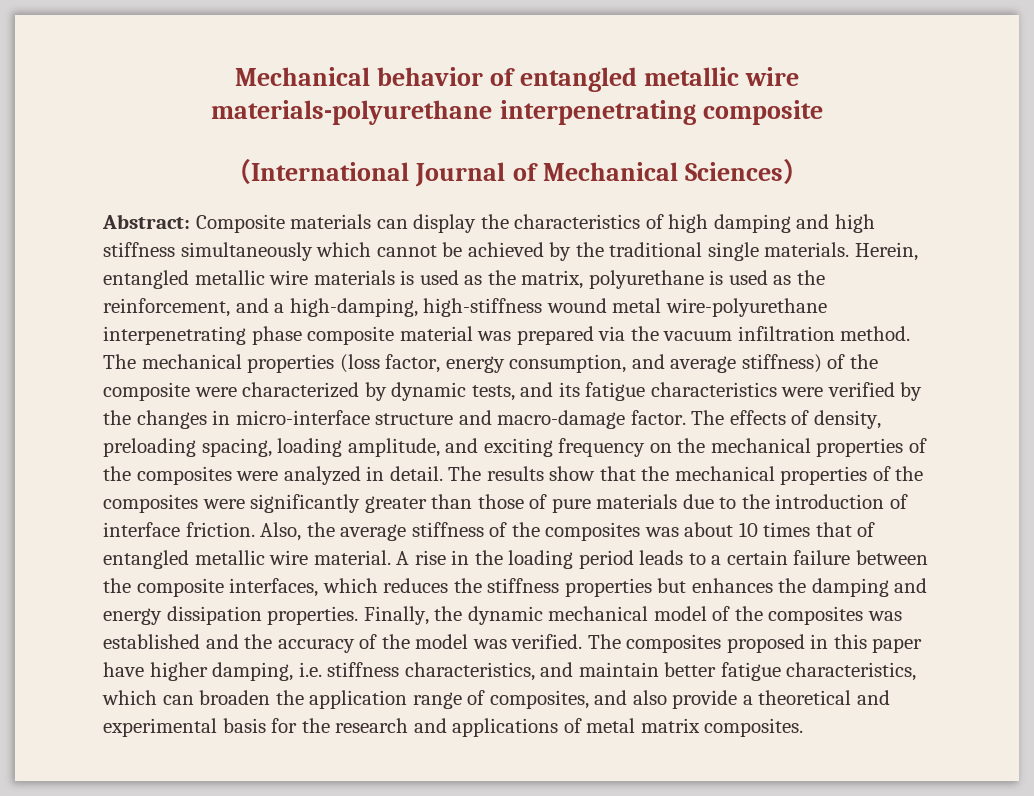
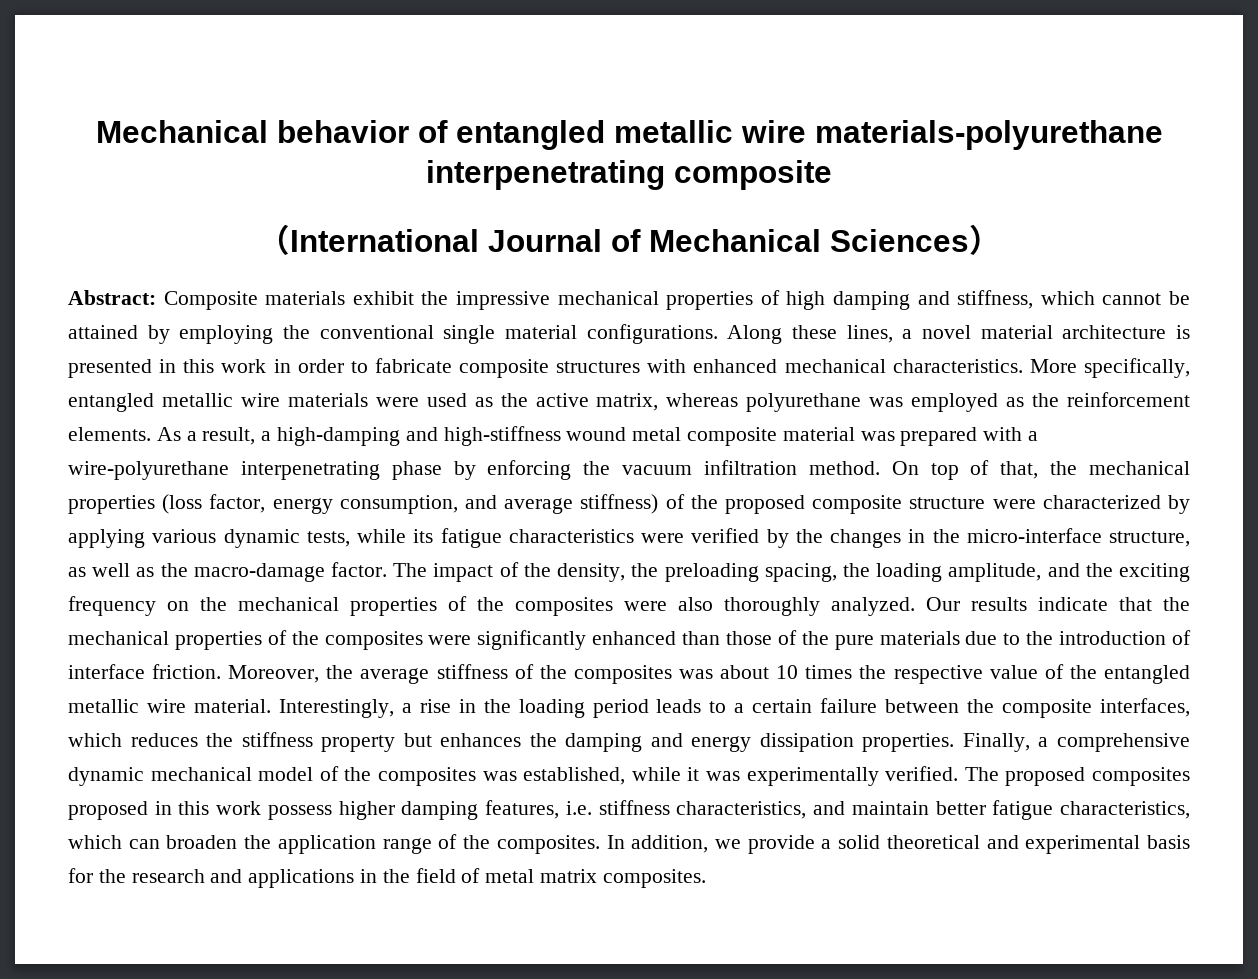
- Composite materials can display the characteristics of high damping and high stiffness simultaneously which cannot be achieved by the traditional single materials. Herein, entangled metallic wire materials is used as the matrix, polyurethane is used as the reinforcement, and a high-damping, high-stiffness wound metal wire-polyurethane interpenetrating phase composite material was prepared via the vacuum infiltration method. The mechanical properties (loss factor, energy consumption, and average stiffness) of the composite were characterized by dynamic tests, and its fatigue characteristics were verified by the changes in micro-interface structure and macro-damage factor. The effects of density, preloading spacing, loading amplitude, and exciting frequency on the mechanical properties of the composites were analyzed in detail. The results show that the mechanical properties of the composites were significantly greater than those of pure materials due to the introduction of interface friction.
+ Composite materials exhibit the impressive mechanical properties of high damping and stiffness, which cannot be attained by employing the conventional single material configurations. Along these lines, a novel material architecture is presented in this work in order to fabricate composite structures with enhanced mechanical characteristics. More specifically, entangled metallic wire materials were used as the active matrix, whereas polyurethane was employed as the reinforcement elements. As a result, a high-damping and high-stiffness wound metal composite material was prepared with a wire-polyurethane interpenetrating phase by enforcing the vacuum infiltration method. On top of that, the mechanical properties (loss factor, energy consumption, and average stiffness) of the proposed composite structure were characterized by applying various dynamic tests, while its fatigue characteristics were verified by the changes in the micro-interface structure, as well as the macro-damage factor. The impact of the density, the preloading spacing, the loading amplitude, and the exciting frequency on the mechanical properties of the composites were also thoroughly analyzed. Our results indicate that the mechanical properties of the composites were significantly enhanced than those of the pure materials due to the introduction of interface friction.
- Also, the average stiffness of the composites was about 10 times that of entangled metallic wire material.
+ Moreover, the average stiffness of the composites was about 10 times the respective value of the entangled metallic wire material.
- A rise in the loading period leads to a certain failure between the composite interfaces, which reduces the stiffness properties but enhances the damping and energy dissipation properties.
+ Interestingly, a rise in the loading period leads to a certain failure between the composite interfaces, which reduces the stiffness property but enhances the damping and energy dissipation properties.
- Finally, the dynamic mechanical model of the composites was established and the accuracy of the model was verified.
+ Finally, a comprehensive dynamic mechanical model of the composites was established, while it was experimentally verified.
- The composites proposed in this paper have higher damping, i.e. stiffness characteristics, and maintain better fatigue characteristics, which can broaden the application range of composites, and also provide a theoretical and experimental basis for the research and applications of metal matrix composites.
+ The proposed composites proposed in this work possess higher damping features, i.e. stiffness characteristics, and maintain better fatigue characteristics, which can broaden the application range of the composites. In addition, we provide a solid theoretical and experimental basis for the research and applications in the field of metal matrix composites.

